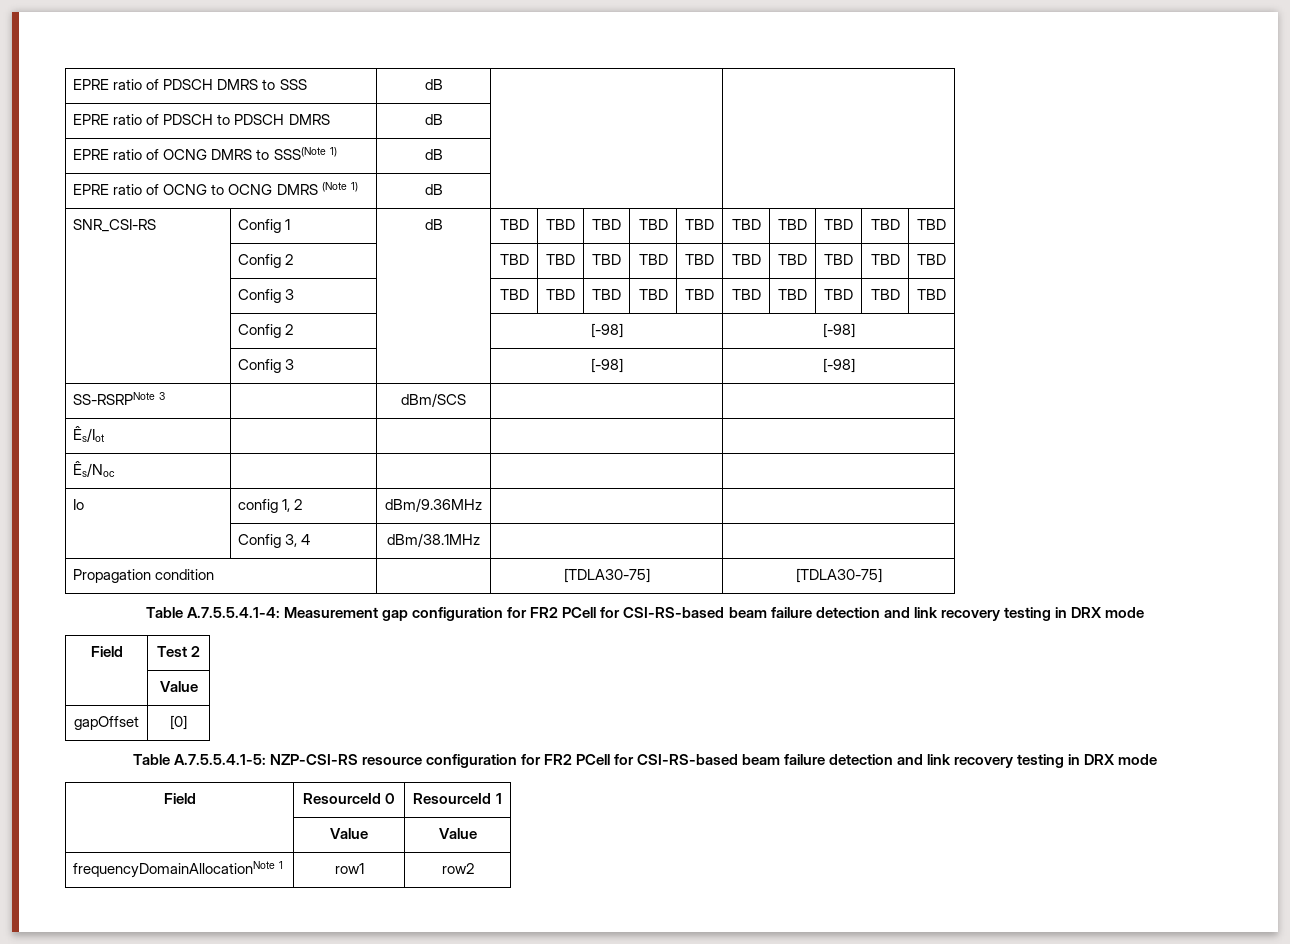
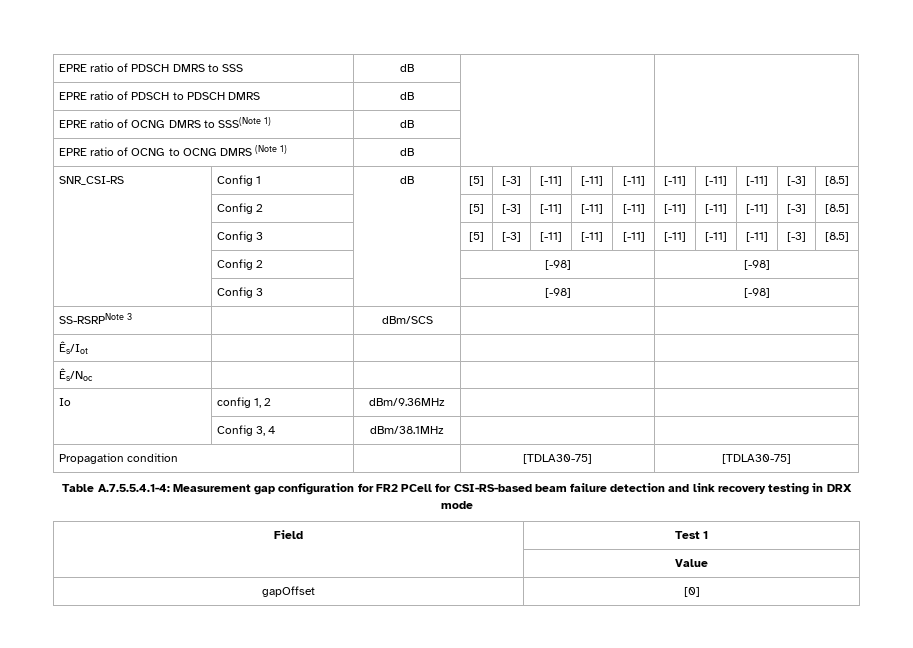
- SNR_CSI-RS | Config 1 | dB | TBD | TBD | TBD | TBD | TBD | TBD | TBD | TBD | TBD | TBD
- | Config 2 | | TBD | TBD | TBD | TBD | TBD | TBD | TBD | TBD | TBD | TBD
- | Config 3 | | TBD | TBD | TBD | TBD | TBD | TBD | TBD | TBD | TBD | TBD
+ SNR_CSI-RS | Config 1 | dB | [5] | [-3] | [-11] | [-11] | [-11] | [-11] | [-11] | [-11] | [-3] | [8.5]
+ | Config 2 | | [5] | [-3] | [-11] | [-11] | [-11] | [-11] | [-11] | [-11] | [-3] | [8.5]
+ | Config 3 | | [5] | [-3] | [-11] | [-11] | [-11] | [-11] | [-11] | [-11] | [-3] | [8.5]
- Field | Test 2
+ Field | Test 1
- Table A.7.5.5.4.1-5: NZP-CSI-RS resource configuration for FR2 PCell for CSI-RS-based beam failure detection and link recovery testing in DRX mode
- Field | ResourceId 0 | ResourceId 1
- | Value | Value
- frequencyDomainAllocationNote 1 | row1 | row2

